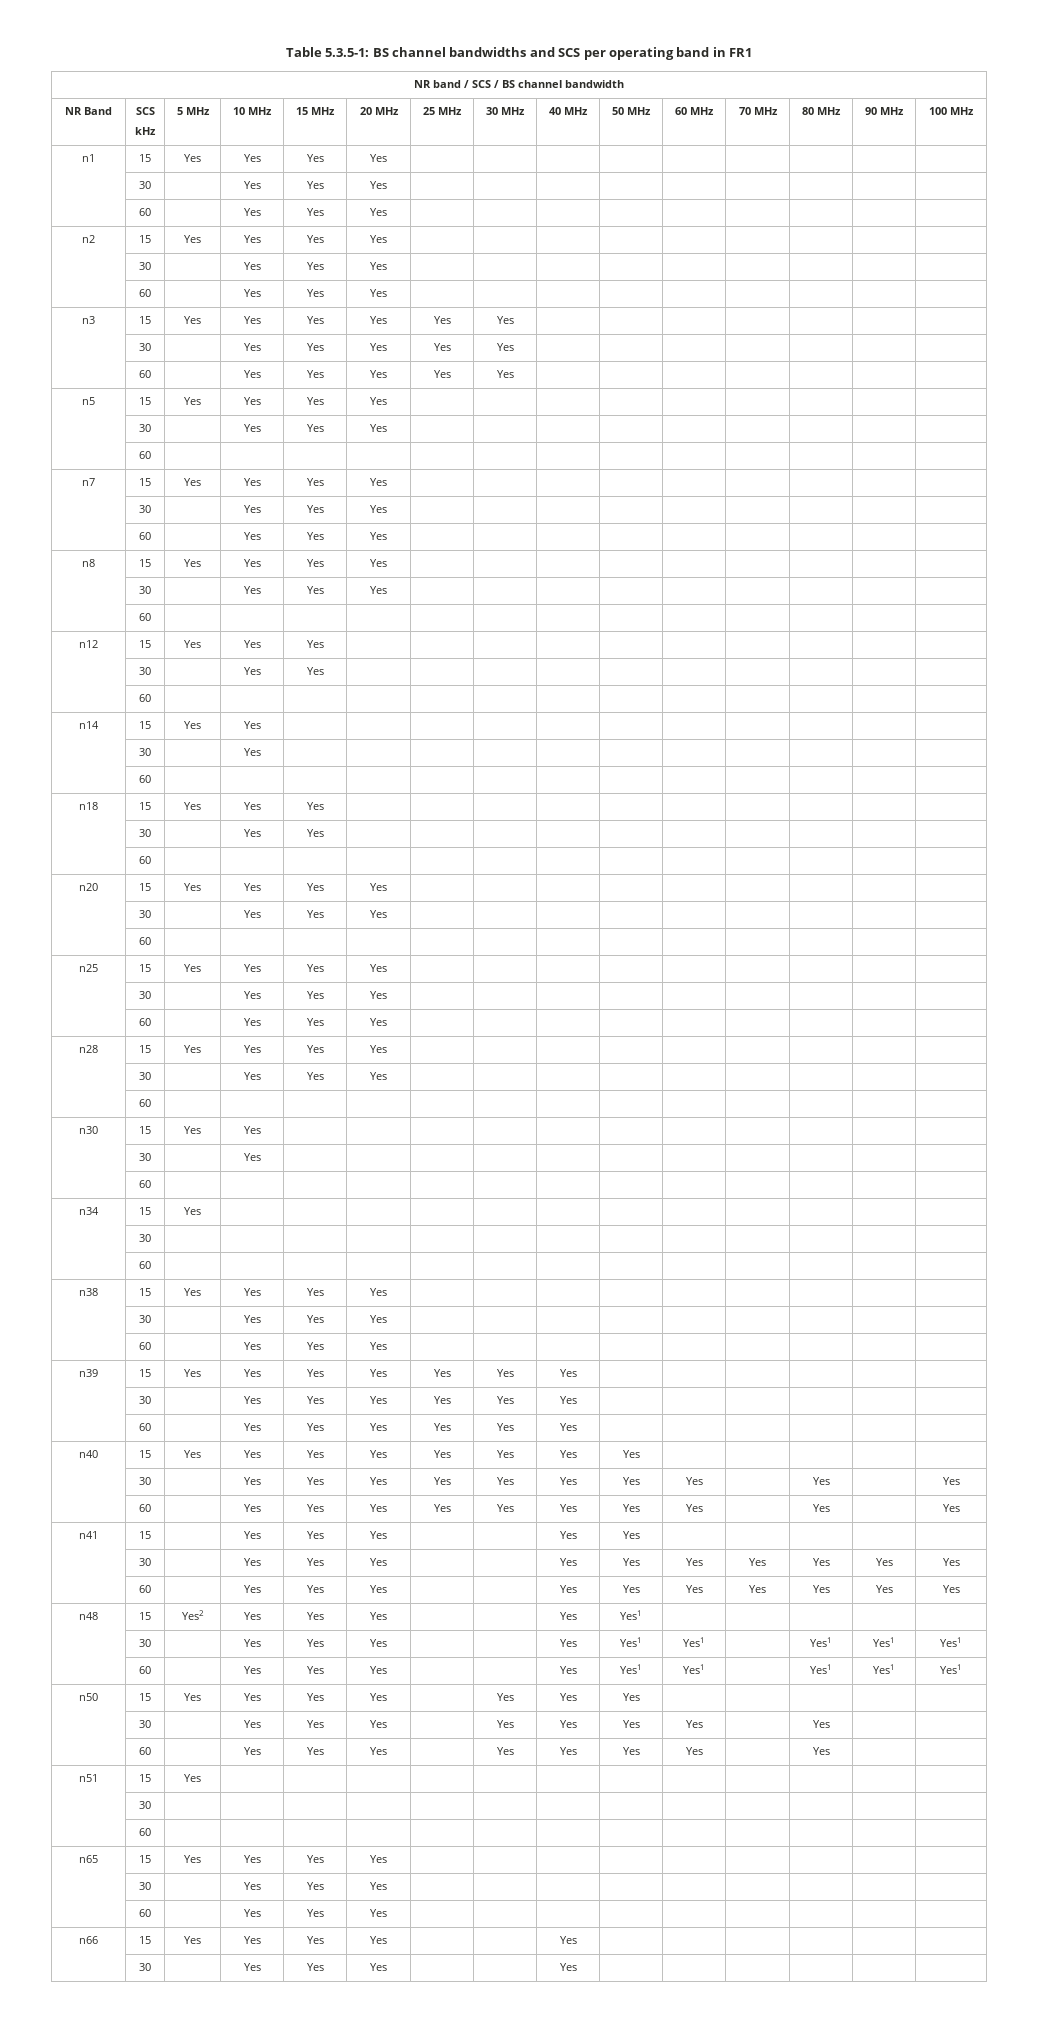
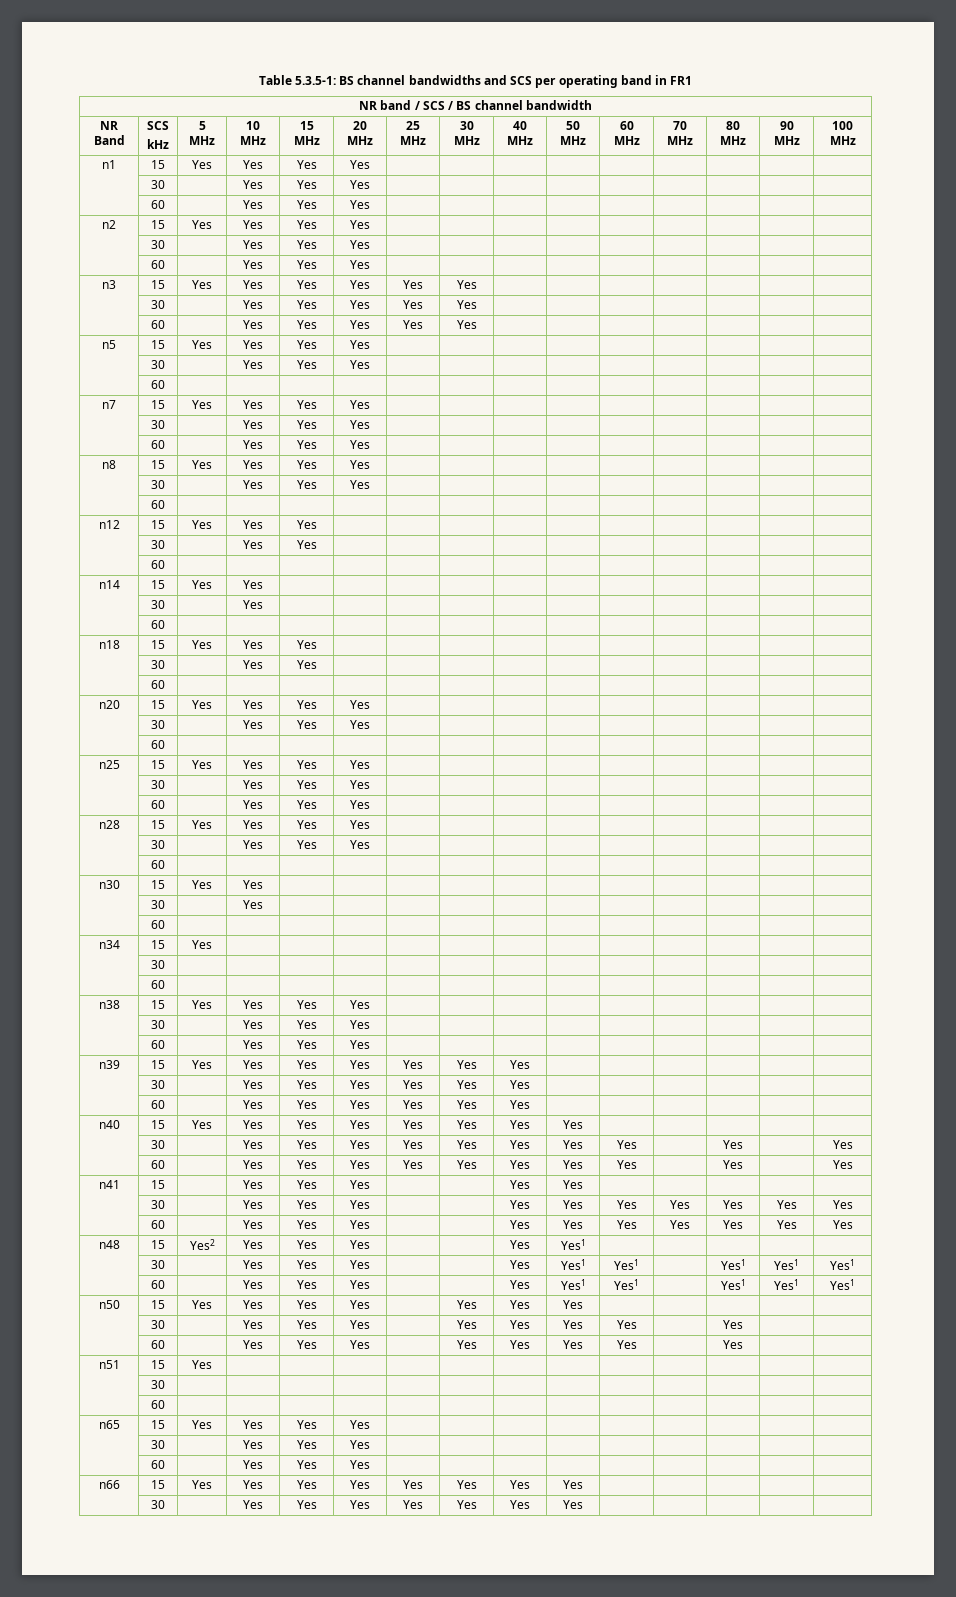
- n66 | 15 | Yes | Yes | Yes | Yes | | | Yes | | | | | |
- | 30 | | Yes | Yes | Yes | | | Yes | | | | | |
+ n66 | 15 | Yes | Yes | Yes | Yes | Yes | Yes | Yes | Yes | | | | |
+ | 30 | | Yes | Yes | Yes | Yes | Yes | Yes | Yes | | | | |

